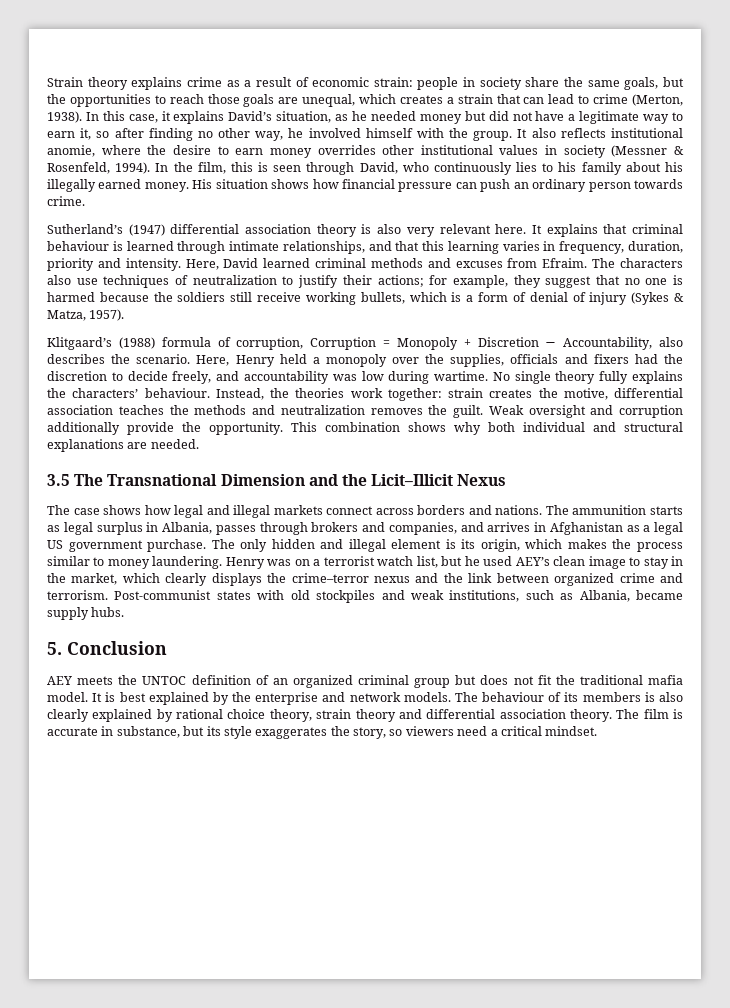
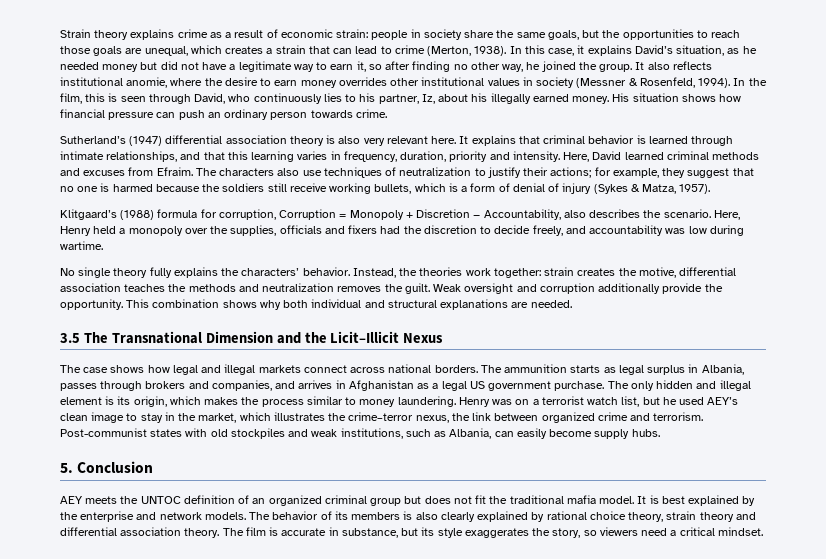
- In this case, it explains David’s situation, as he needed money but did not have a legitimate way to earn it, so after finding no other way, he involved himself with the group.
+ In this case, it explains David’s situation, as he needed money but did not have a legitimate way to earn it, so after finding no other way, he joined the group.
- In the film, this is seen through David, who continuously lies to his family about his illegally earned money.
+ In the film, this is seen through David, who continuously lies to his partner, Iz, about his illegally earned money.
- It explains that criminal behaviour is learned through intimate relationships, and that this learning varies in frequency, duration, priority and intensity.
+ It explains that criminal behavior is learned through intimate relationships, and that this learning varies in frequency, duration, priority and intensity.
- Klitgaard’s (1988) formula of corruption, Corruption = Monopoly + Discretion − Accountability, also describes the scenario.
+ Klitgaard’s (1988) formula for corruption, Corruption = Monopoly + Discretion − Accountability, also describes the scenario.
- Here, Henry held a monopoly over the supplies, officials and fixers had the discretion to decide freely, and accountability was low during wartime. No single theory fully explains the characters’ behaviour.
+ Here, Henry held a monopoly over the supplies, officials and fixers had the discretion to decide freely, and accountability was low during wartime.
+ No single theory fully explains the characters’ behavior.
- The case shows how legal and illegal markets connect across borders and nations.
+ The case shows how legal and illegal markets connect across national borders.
- Henry was on a terrorist watch list, but he used AEY’s clean image to stay in the market, which clearly displays the crime–terror nexus and the link between organized crime and terrorism.
+ Henry was on a terrorist watch list, but he used AEY’s clean image to stay in the market, which illustrates the crime–terror nexus, the link between organized crime and terrorism.
- Post-communist states with old stockpiles and weak institutions, such as Albania, became supply hubs.
+ Post-communist states with old stockpiles and weak institutions, such as Albania, can easily become supply hubs.
- The behaviour of its members is also clearly explained by rational choice theory, strain theory and differential association theory.
+ The behavior of its members is also clearly explained by rational choice theory, strain theory and differential association theory.

